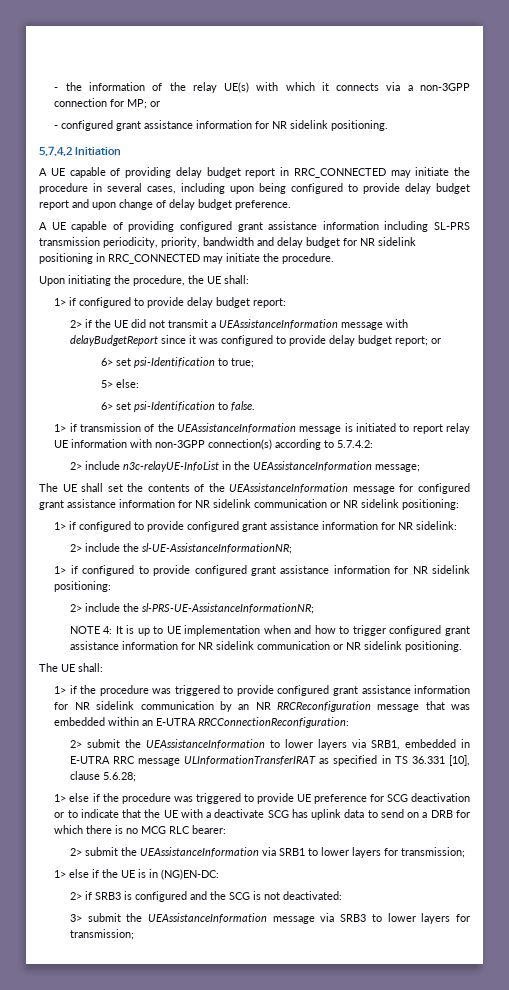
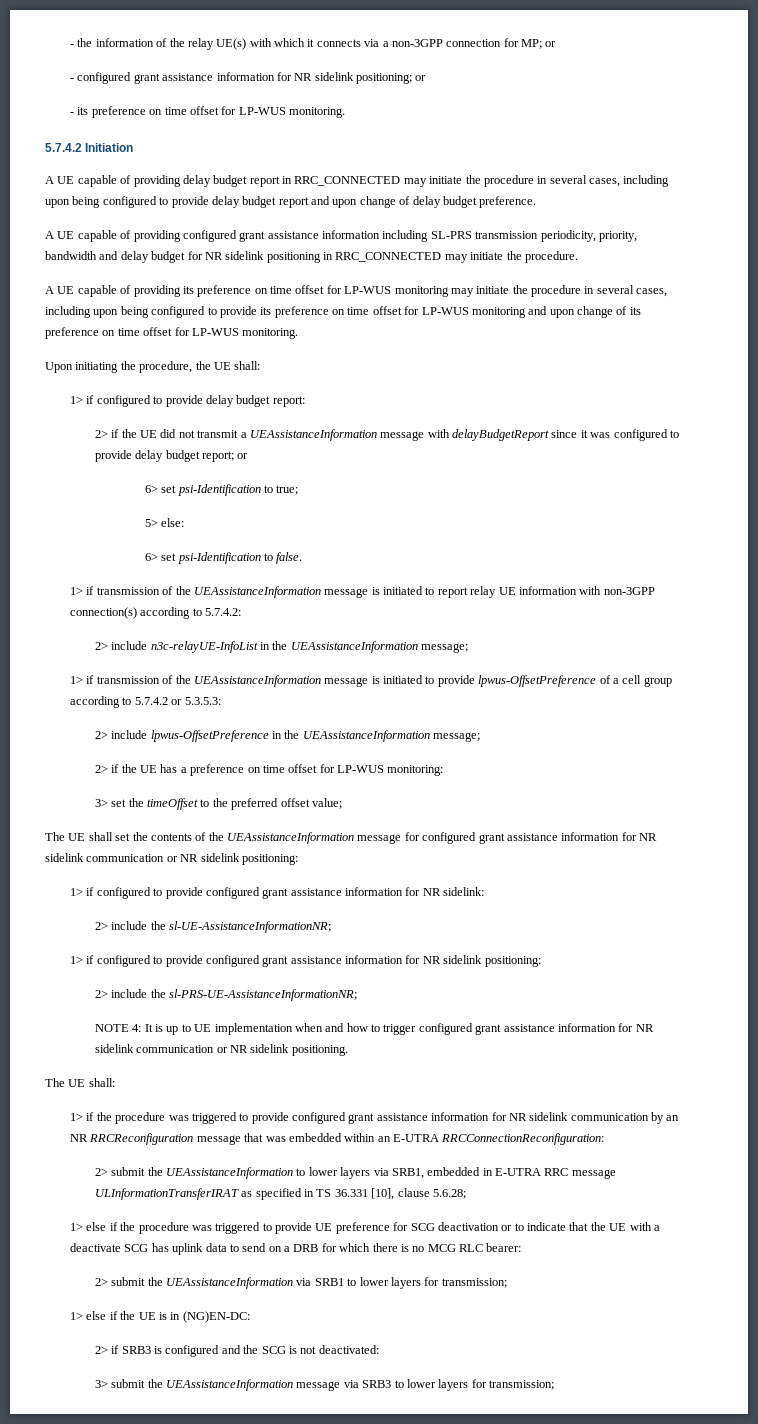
- - configured grant assistance information for NR sidelink positioning.
+ - configured grant assistance information for NR sidelink positioning; or
+ - its preference on time offset for LP-WUS monitoring.
+ A UE capable of providing its preference on time offset for LP-WUS monitoring may initiate the procedure in several cases, including upon being configured to provide its preference on time offset for LP-WUS monitoring and upon change of its preference on time offset for LP-WUS monitoring.
+ 1> if transmission of the UEAssistanceInformation message is initiated to provide lpwus-OffsetPreference of a cell group according to 5.7.4.2 or 5.3.5.3:
+ 2> include lpwus-OffsetPreference in the UEAssistanceInformation message;
+ 2> if the UE has a preference on time offset for LP-WUS monitoring:
+ 3> set the timeOffset to the preferred offset value;

